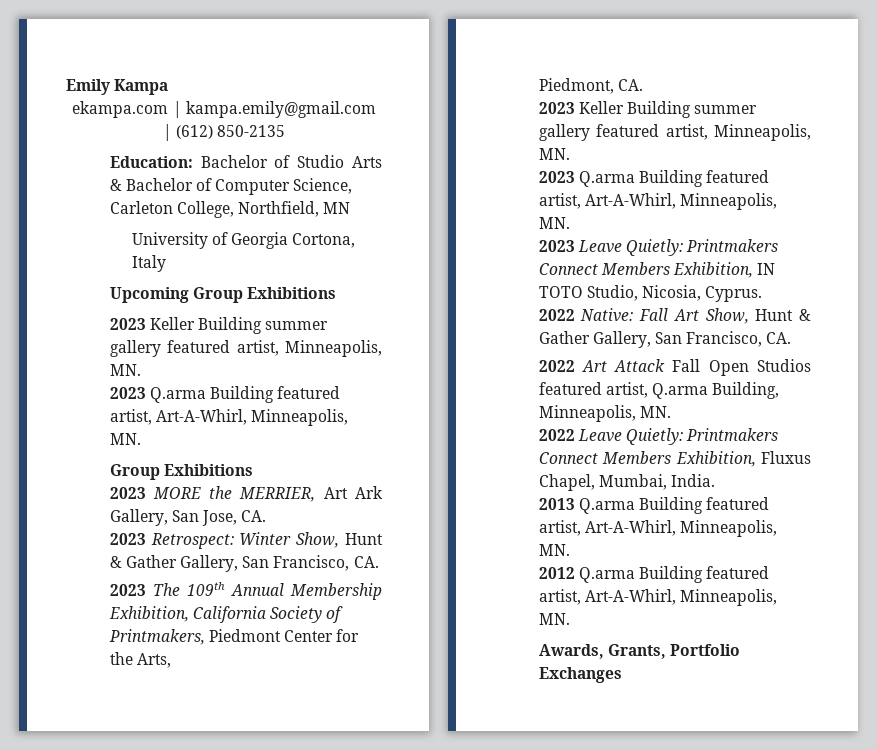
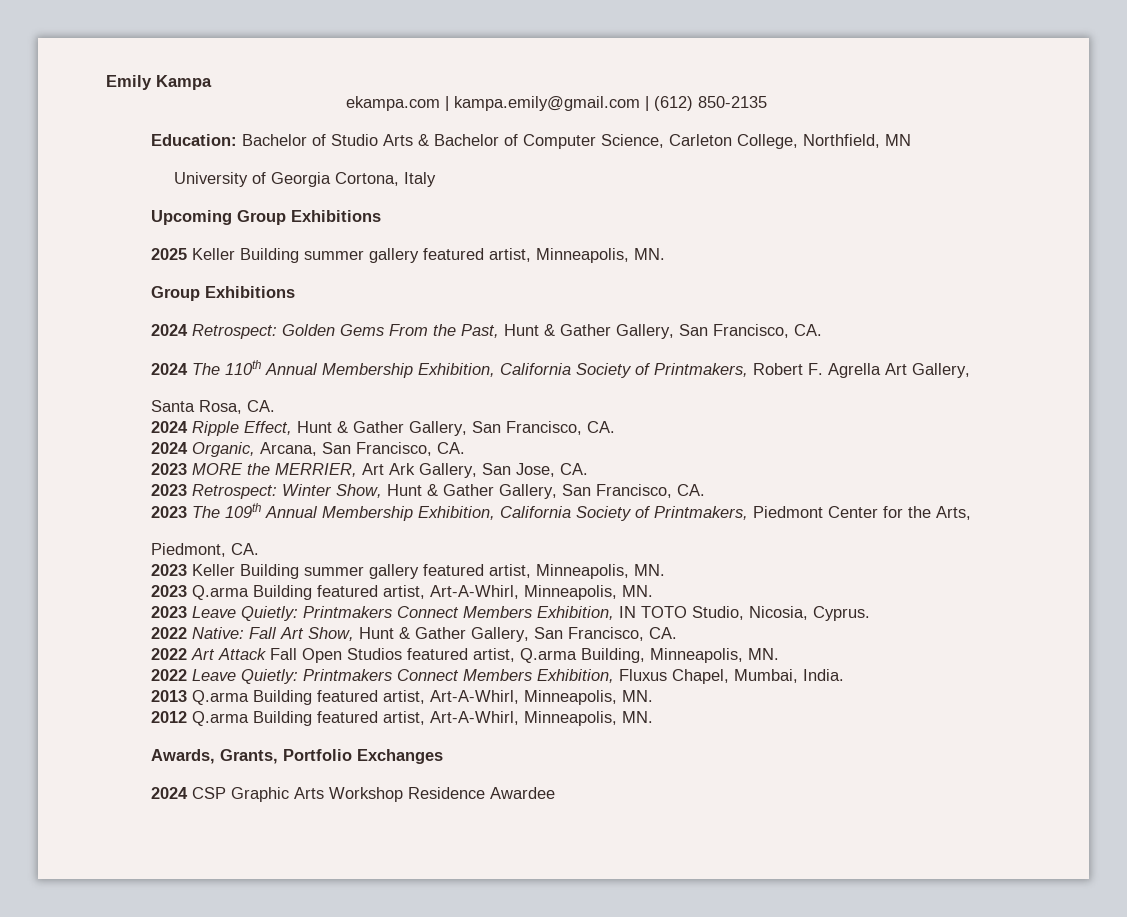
  Upcoming Group Exhibitions
- 2023 Keller Building summer gallery featured artist, Minneapolis, MN.
- 2023 Q.arma Building featured artist, Art-A-Whirl, Minneapolis, MN.
+ 2025 Keller Building summer gallery featured artist, Minneapolis, MN.
  Group Exhibitions
+ 2024 Retrospect: Golden Gems From the Past, Hunt & Gather Gallery, San Francisco, CA.
+ 2024 The 110th Annual Membership Exhibition, California Society of Printmakers, Robert F. Agrella Art Gallery,
+ Santa Rosa, CA.
+ 2024 Ripple Effect, Hunt & Gather Gallery, San Francisco, CA.
+ 2024 Organic, Arcana, San Francisco, CA.
+ 2024 CSP Graphic Arts Workshop Residence Awardee

